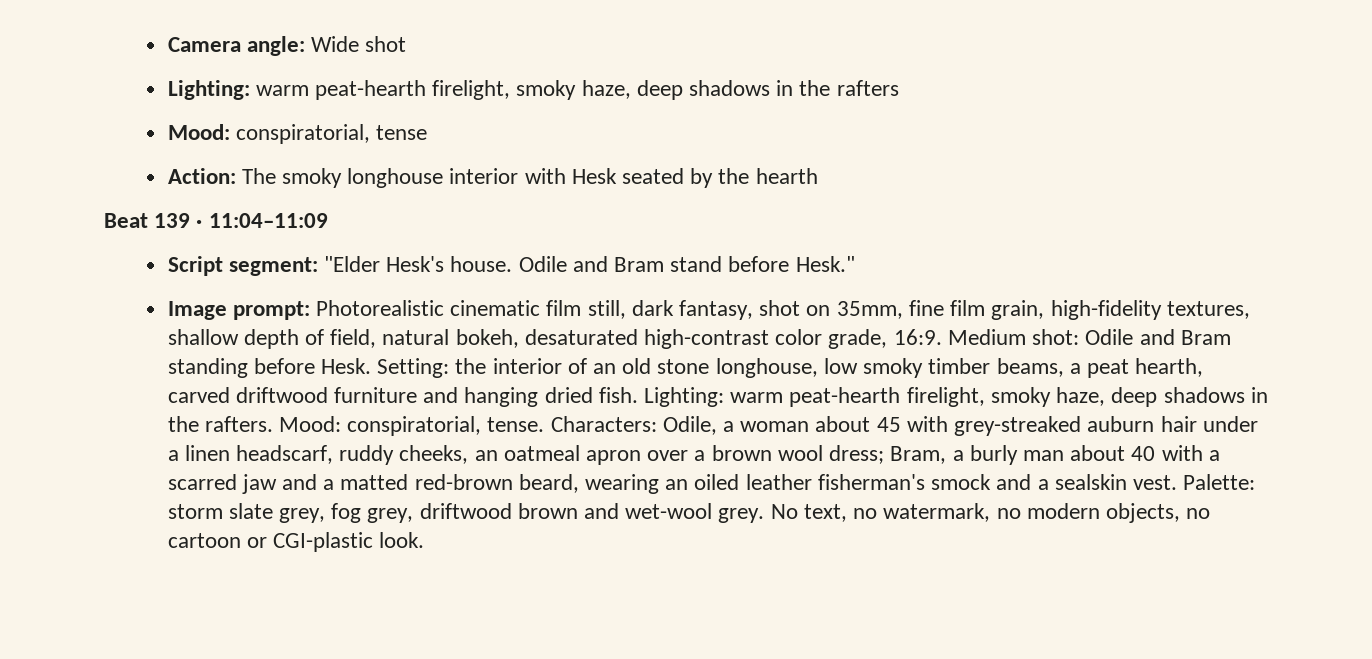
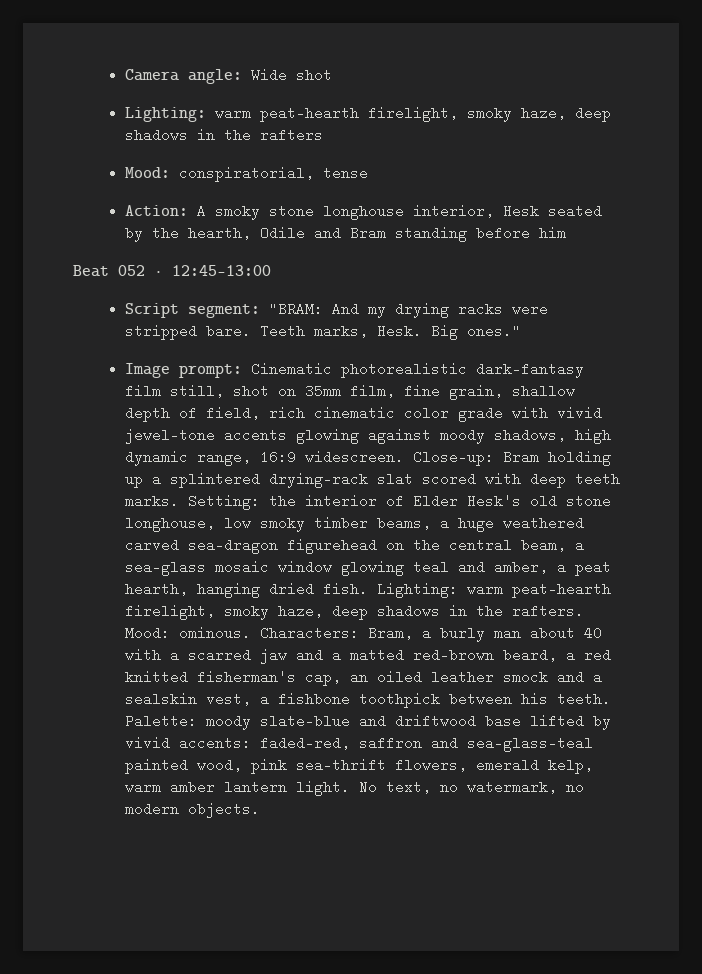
- Action: The smoky longhouse interior with Hesk seated by the hearth
- Beat 139 · 11:04–11:09
- Script segment: "Elder Hesk's house. Odile and Bram stand before Hesk."
- Image prompt: Photorealistic cinematic film still, dark fantasy, shot on 35mm, fine film grain, high-fidelity textures, shallow depth of field, natural bokeh, desaturated high-contrast color grade, 16:9. Medium shot: Odile and Bram standing before Hesk.
+ Action: A smoky stone longhouse interior, Hesk seated by the hearth, Odile and Bram standing before him
+ Beat 052 · 12:45–13:00
+ Script segment: "BRAM: And my drying racks were stripped bare. Teeth marks, Hesk. Big ones."
+ Image prompt: Cinematic photorealistic dark-fantasy film still, shot on 35mm film, fine grain, shallow depth of field, rich cinematic color grade with vivid jewel-tone accents glowing against moody shadows, high dynamic range, 16:9 widescreen. Close-up: Bram holding up a splintered drying-rack slat scored with deep teeth marks.
- Setting: the interior of an old stone longhouse, low smoky timber beams, a peat hearth, carved driftwood furniture and hanging dried fish.
+ Setting: the interior of Elder Hesk's old stone longhouse, low smoky timber beams, a huge weathered carved sea-dragon figurehead on the central beam, a sea-glass mosaic window glowing teal and amber, a peat hearth, hanging dried fish.
- Mood: conspiratorial, tense. Characters: Odile, a woman about 45 with grey-streaked auburn hair under a linen headscarf, ruddy cheeks, an oatmeal apron over a brown wool dress; Bram, a burly man about 40 with a scarred jaw and a matted red-brown beard, wearing an oiled leather fisherman's smock and a sealskin vest. Palette: storm slate grey, fog grey, driftwood brown and wet-wool grey.
+ Mood: ominous. Characters: Bram, a burly man about 40 with a scarred jaw and a matted red-brown beard, a red knitted fisherman's cap, an oiled leather smock and a sealskin vest, a fishbone toothpick between his teeth. Palette: moody slate-blue and driftwood base lifted by vivid accents: faded-red, saffron and sea-glass-teal painted wood, pink sea-thrift flowers, emerald kelp, warm amber lantern light.
- No text, no watermark, no modern objects, no cartoon or CGI-plastic look.
+ No text, no watermark, no modern objects.

